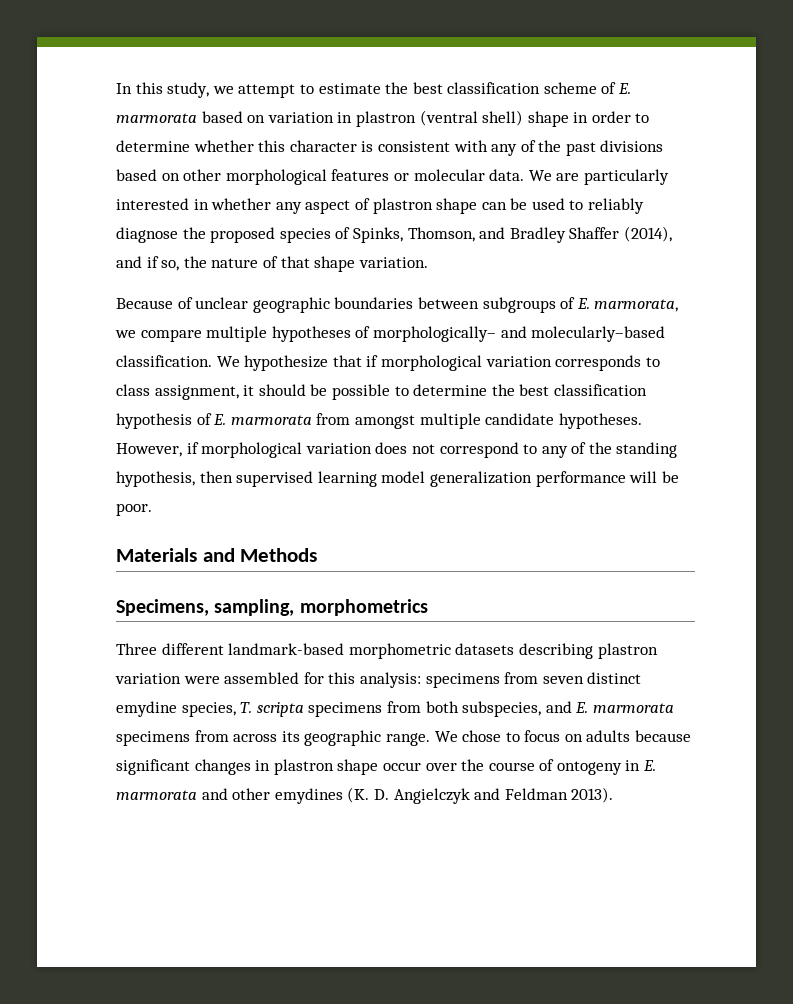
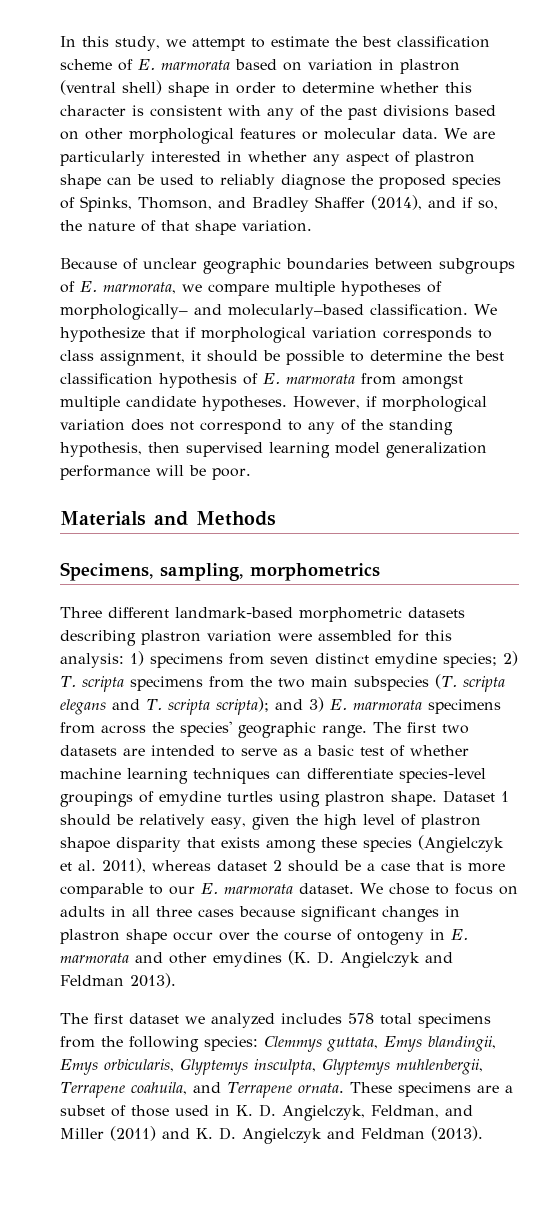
- Three different landmark-based morphometric datasets describing plastron variation were assembled for this analysis: specimens from seven distinct emydine species, T. scripta specimens from both subspecies, and E. marmorata specimens from across its geographic range.
+ Three different landmark-based morphometric datasets describing plastron variation were assembled for this analysis: 1) specimens from seven distinct emydine species; 2) T. scripta specimens from the two main subspecies (T. scripta elegans and T. scripta scripta); and 3) E. marmorata specimens from across the species' geographic range. The first two datasets are intended to serve as a basic test of whether machine learning techniques can differentiate species-level groupings of emydine turtles using plastron shape. Dataset 1 should be relatively easy, given the high level of plastron shapoe disparity that exists among these species (Angielczyk et al. 2011), whereas dataset 2 should be a case that is more comparable to our E. marmorata dataset.
- We chose to focus on adults because significant changes in plastron shape occur over the course of ontogeny in E. marmorata and other emydines (K. D. Angielczyk and Feldman 2013).
+ We chose to focus on adults in all three cases because significant changes in plastron shape occur over the course of ontogeny in E. marmorata and other emydines (K. D. Angielczyk and Feldman 2013).
+ The first dataset we analyzed includes 578 total specimens from the following species: Clemmys guttata, Emys blandingii, Emys orbicularis, Glyptemys insculpta, Glyptemys muhlenbergii, Terrapene coahuila, and Terrapene ornata. These specimens are a subset of those used in K. D. Angielczyk, Feldman, and Miller (2011) and K. D. Angielczyk and Feldman (2013).

